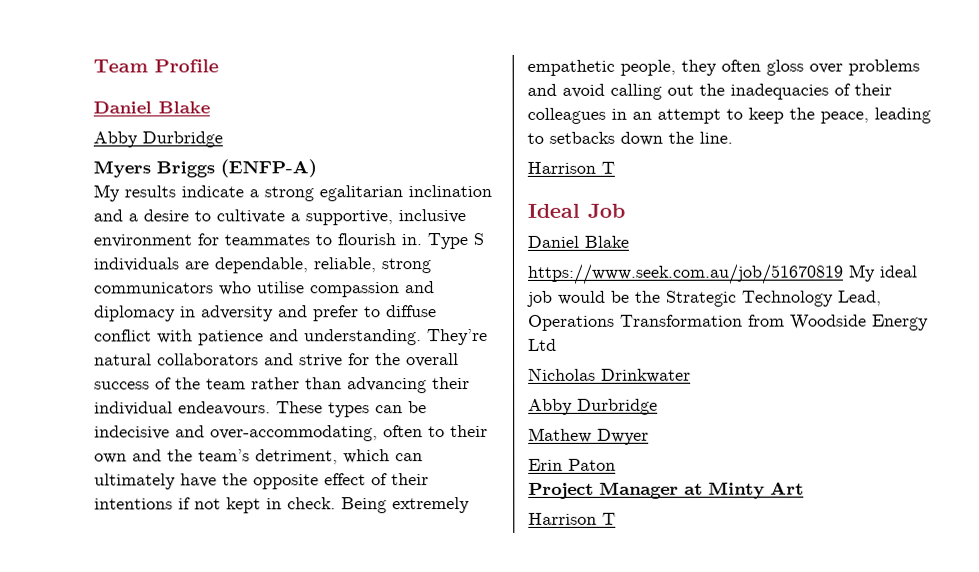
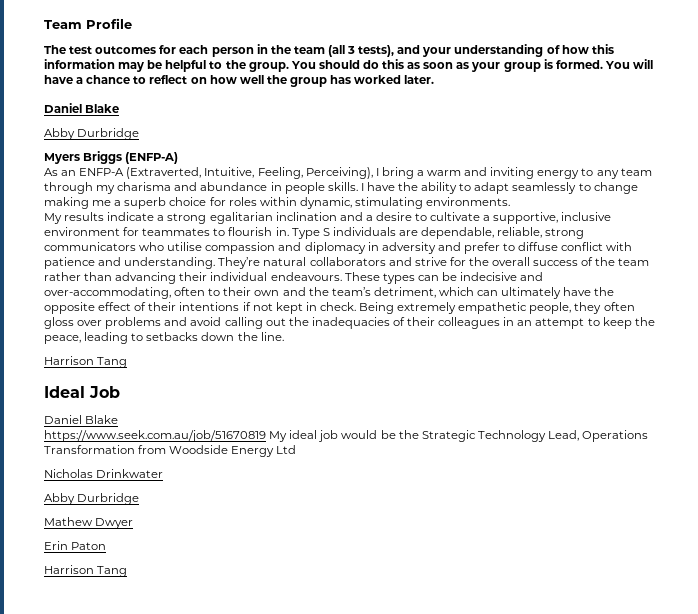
+ The test outcomes for each person in the team (all 3 tests), and your understanding of how this information may be helpful to the group. You should do this as soon as your group is formed. You will have a chance to reflect on how well the group has worked later.
+ As an ENFP-A (Extraverted, Intuitive, Feeling, Perceiving), I bring a warm and inviting energy to any team through my charisma and abundance in people skills. I have the ability to adapt seamlessly to change making me a superb choice for roles within dynamic, stimulating environments.
  Being extremely empathetic people, they often gloss over problems and avoid calling out the inadequacies of their colleagues in an attempt to keep the peace, leading to setbacks down the line.
- Harrison T
+ Harrison Tang
  Erin Paton
- Project Manager at Minty Art
- Harrison T
+ Harrison Tang

